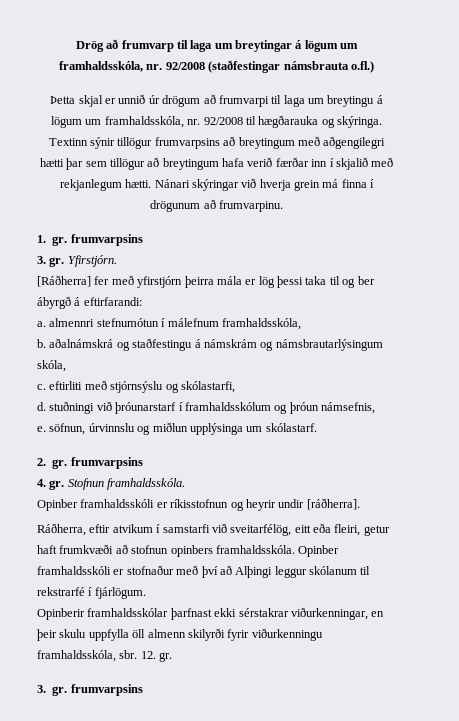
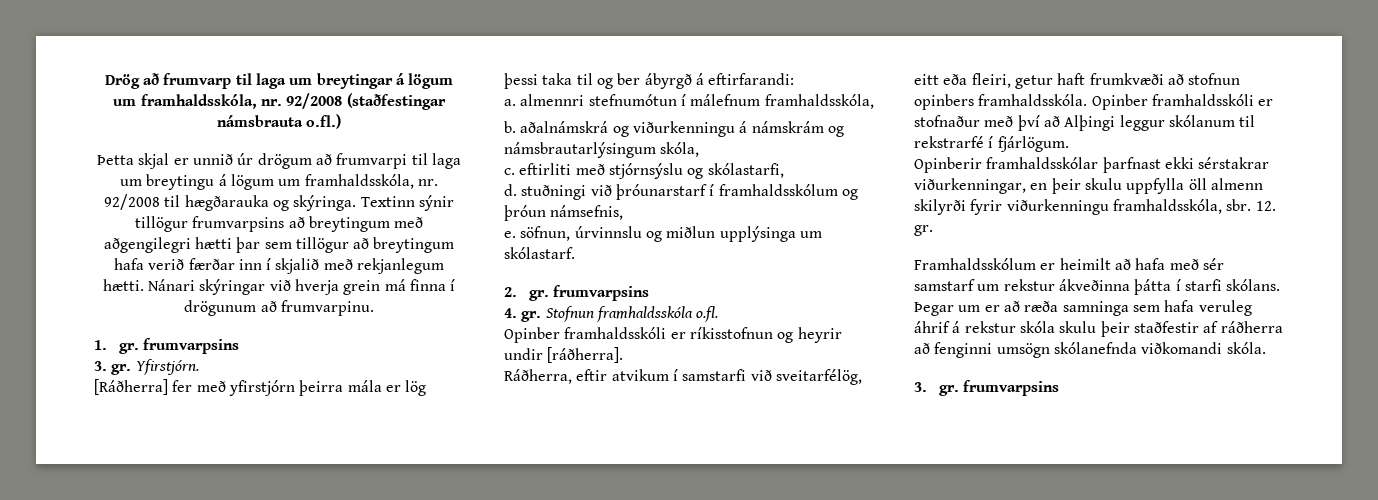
- b. aðalnámskrá og staðfestingu á námskrám og námsbrautarlýsingum skóla,
+ b. aðalnámskrá og viðurkenningu á námskrám og námsbrautarlýsingum skóla,
- Stofnun framhaldsskóla.
+ Stofnun framhaldsskóla o.fl.
+ Framhaldsskólum er heimilt að hafa með sér samstarf um rekstur ákveðinna þátta í starfi skólans. Þegar um er að ræða samninga sem hafa veruleg áhrif á rekstur skóla skulu þeir staðfestir af ráðherra að fenginni umsögn skólanefnda viðkomandi skóla.

